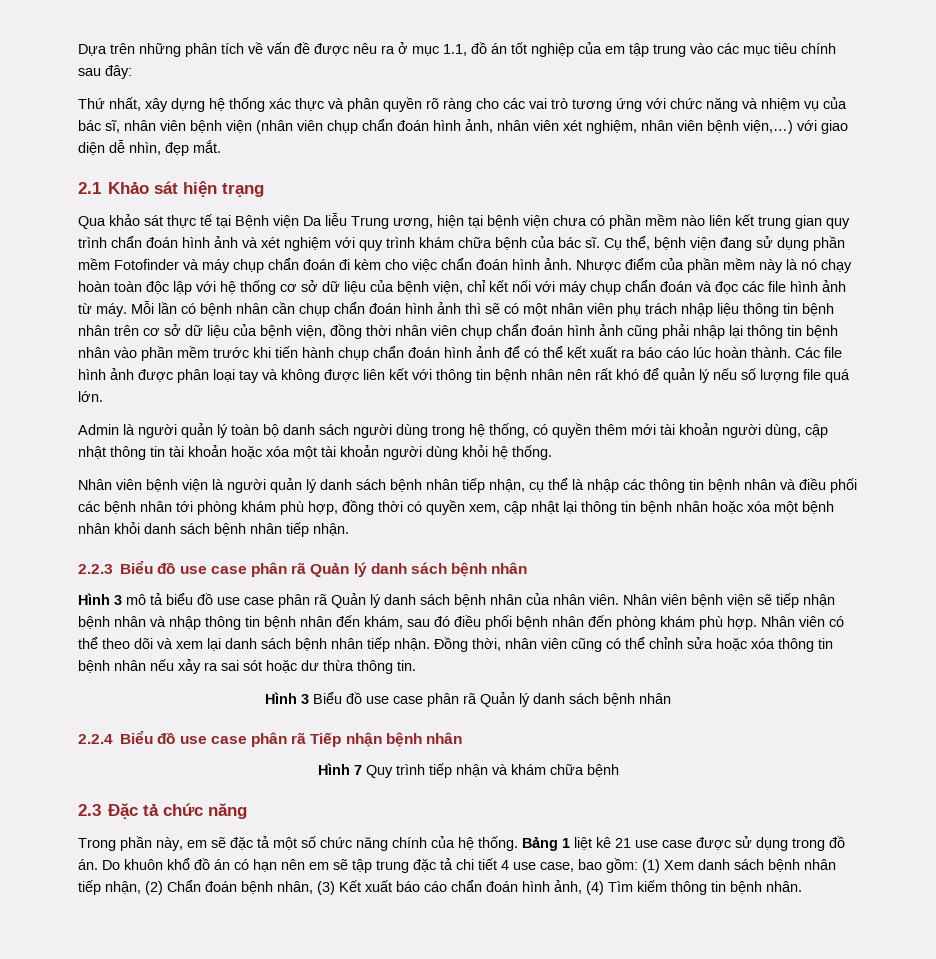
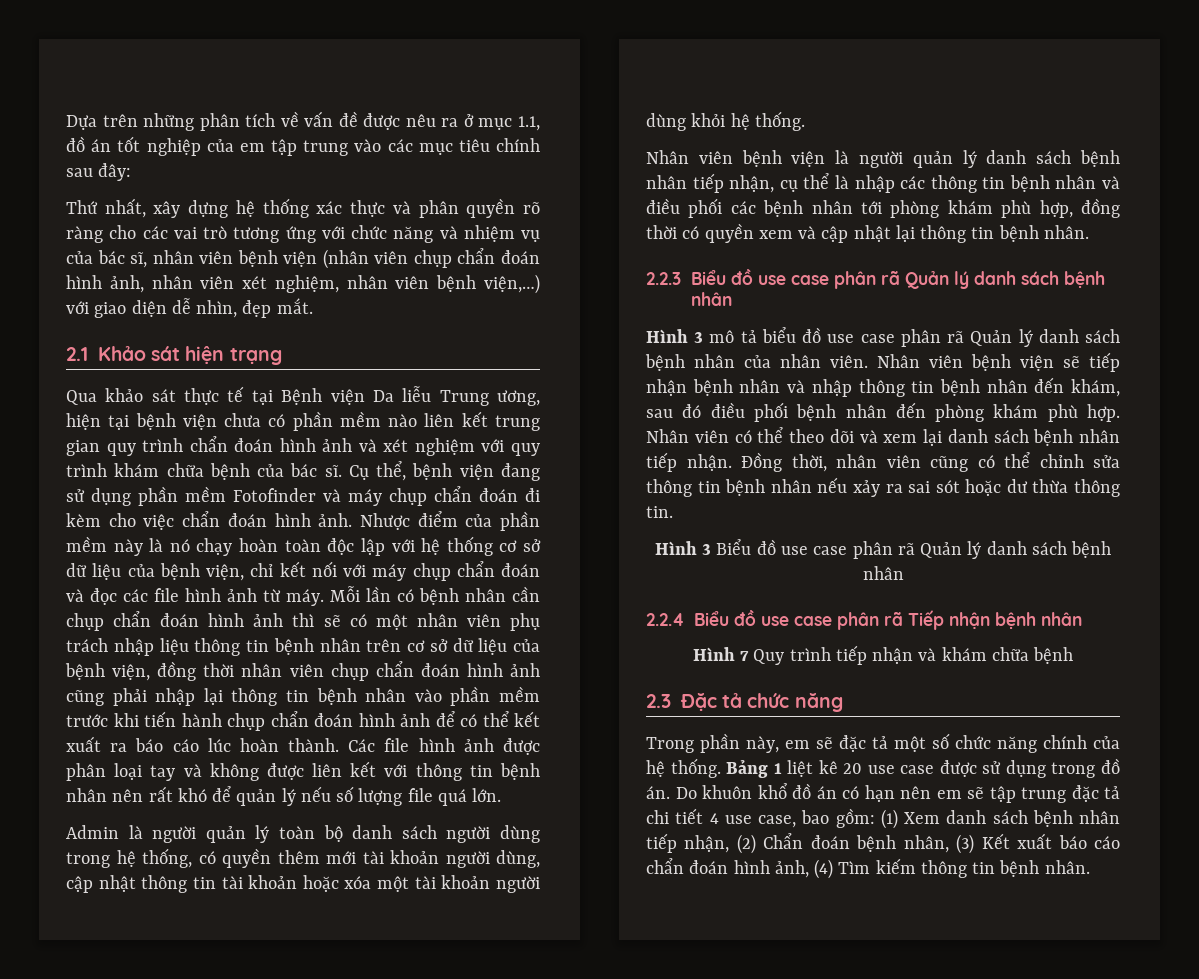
- Nhân viên bệnh viện là người quản lý danh sách bệnh nhân tiếp nhận, cụ thể là nhập các thông tin bệnh nhân và điều phối các bệnh nhân tới phòng khám phù hợp, đồng thời có quyền xem, cập nhật lại thông tin bệnh nhân hoặc xóa một bệnh nhân khỏi danh sách bệnh nhân tiếp nhận.
+ Nhân viên bệnh viện là người quản lý danh sách bệnh nhân tiếp nhận, cụ thể là nhập các thông tin bệnh nhân và điều phối các bệnh nhân tới phòng khám phù hợp, đồng thời có quyền xem và cập nhật lại thông tin bệnh nhân.
- Đồng thời, nhân viên cũng có thể chỉnh sửa hoặc xóa thông tin bệnh nhân nếu xảy ra sai sót hoặc dư thừa thông tin.
+ Đồng thời, nhân viên cũng có thể chỉnh sửa thông tin bệnh nhân nếu xảy ra sai sót hoặc dư thừa thông tin.
- Bảng 1 liệt kê 21 use case được sử dụng trong đồ án.
+ Bảng 1 liệt kê 20 use case được sử dụng trong đồ án.

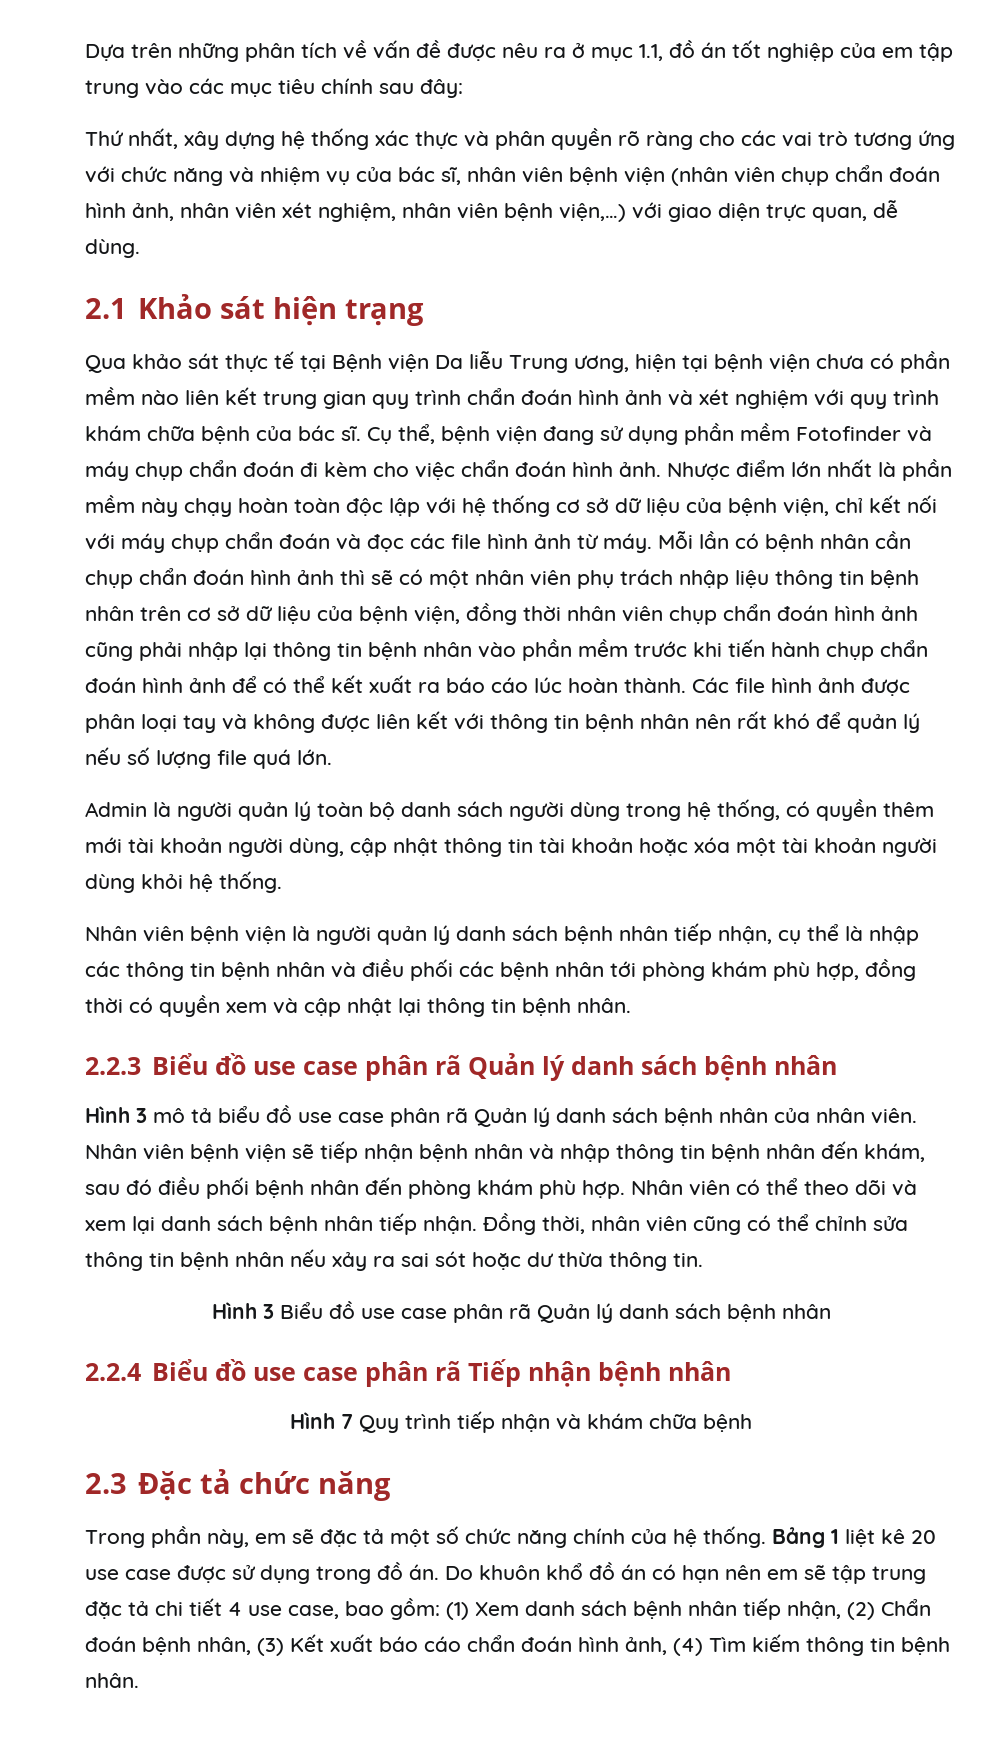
- Thứ nhất, xây dựng hệ thống xác thực và phân quyền rõ ràng cho các vai trò tương ứng với chức năng và nhiệm vụ của bác sĩ, nhân viên bệnh viện (nhân viên chụp chẩn đoán hình ảnh, nhân viên xét nghiệm, nhân viên bệnh viện,…) với giao diện dễ nhìn, đẹp mắt.
+ Thứ nhất, xây dựng hệ thống xác thực và phân quyền rõ ràng cho các vai trò tương ứng với chức năng và nhiệm vụ của bác sĩ, nhân viên bệnh viện (nhân viên chụp chẩn đoán hình ảnh, nhân viên xét nghiệm, nhân viên bệnh viện,…) với giao diện trực quan, dễ dùng.
- Nhược điểm của phần mềm này là nó chạy hoàn toàn độc lập với hệ thống cơ sở dữ liệu của bệnh viện, chỉ kết nối với máy chụp chẩn đoán và đọc các file hình ảnh từ máy.
+ Nhược điểm lớn nhất là phần mềm này chạy hoàn toàn độc lập với hệ thống cơ sở dữ liệu của bệnh viện, chỉ kết nối với máy chụp chẩn đoán và đọc các file hình ảnh từ máy.

